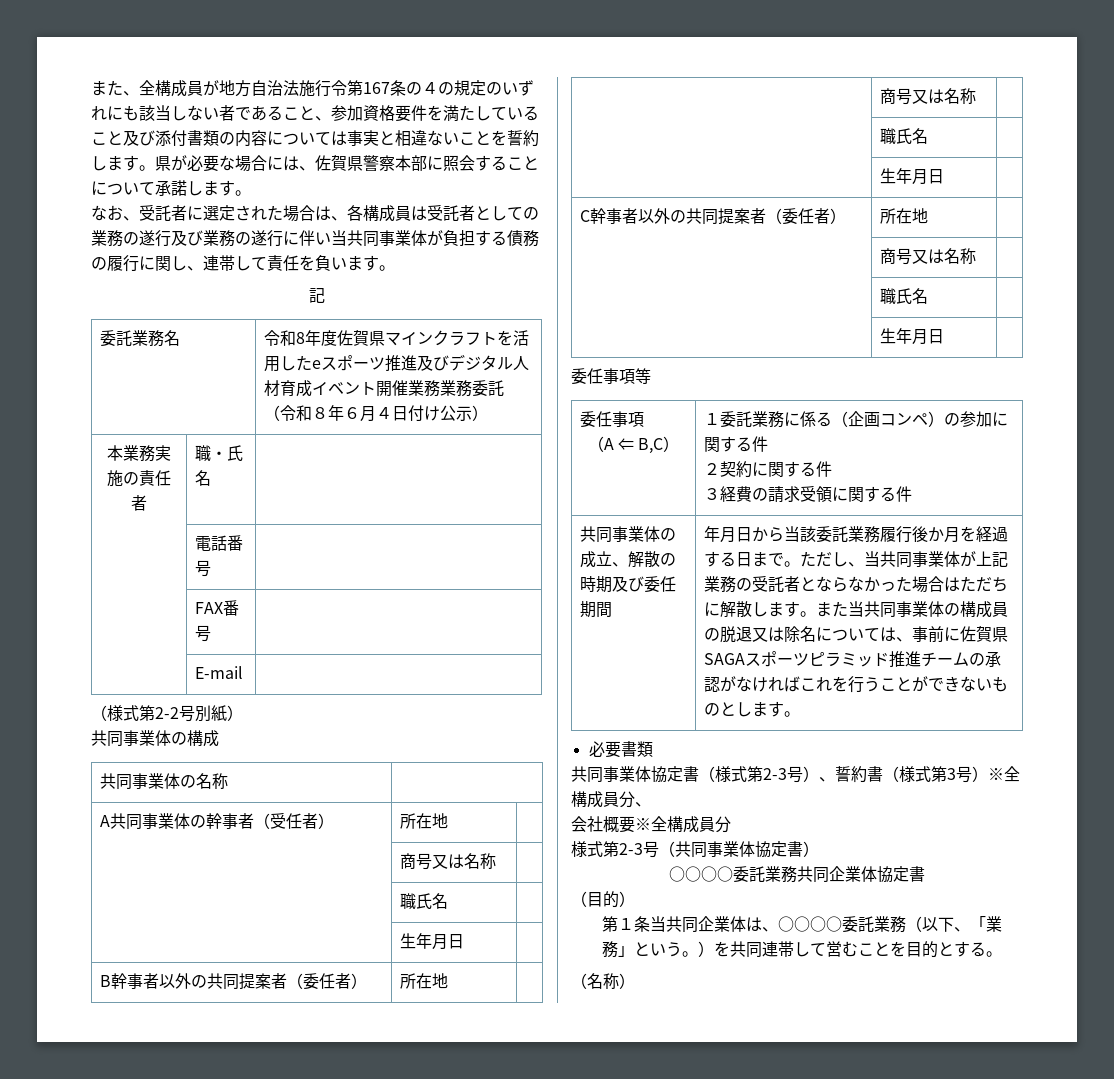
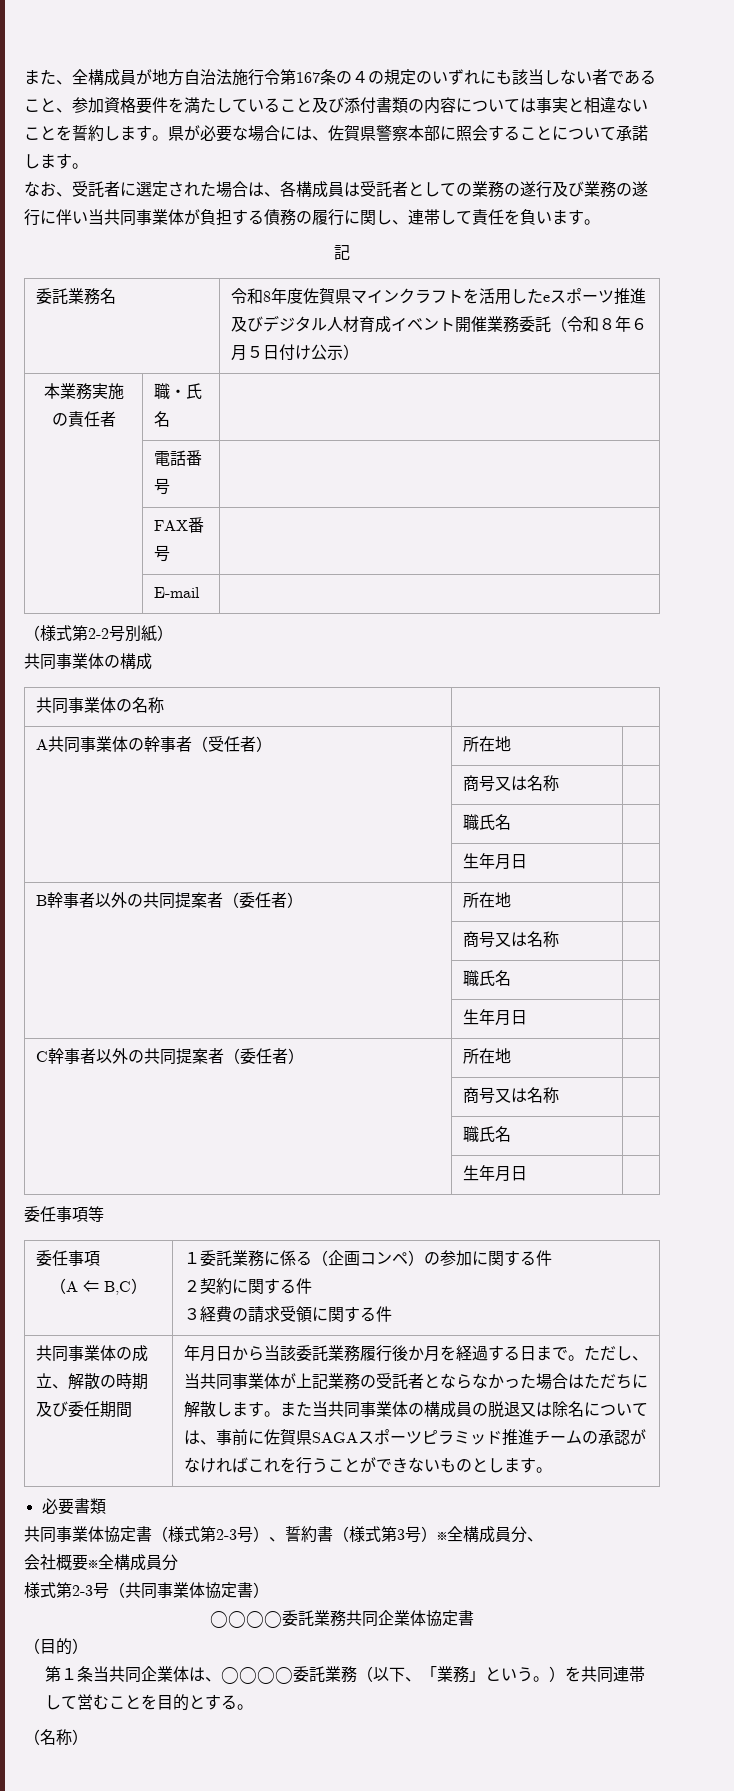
- 委託業務名 | 令和8年度佐賀県マインクラフトを活用したeスポーツ推進及びデジタル人材育成イベント開催業務業務委託（令和８年６月４日付け公示）
+ 委託業務名 | 令和8年度佐賀県マインクラフトを活用したeスポーツ推進及びデジタル人材育成イベント開催業務委託（令和８年６月５日付け公示）

